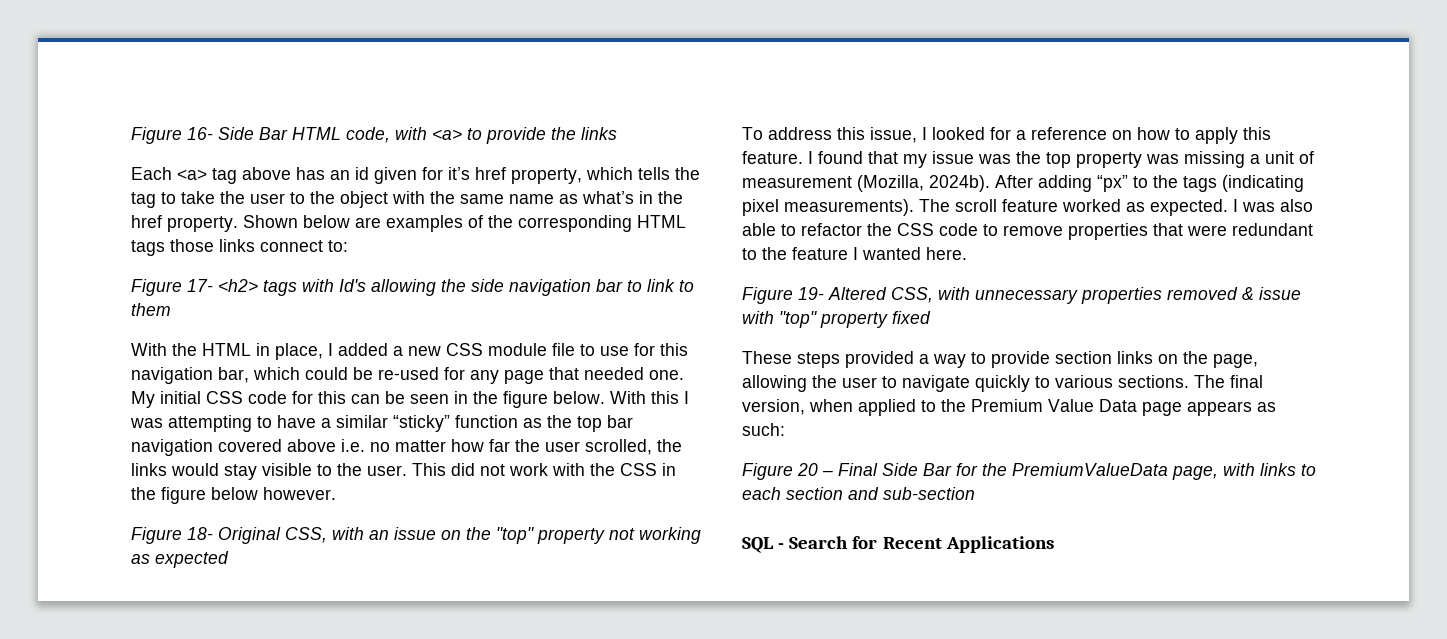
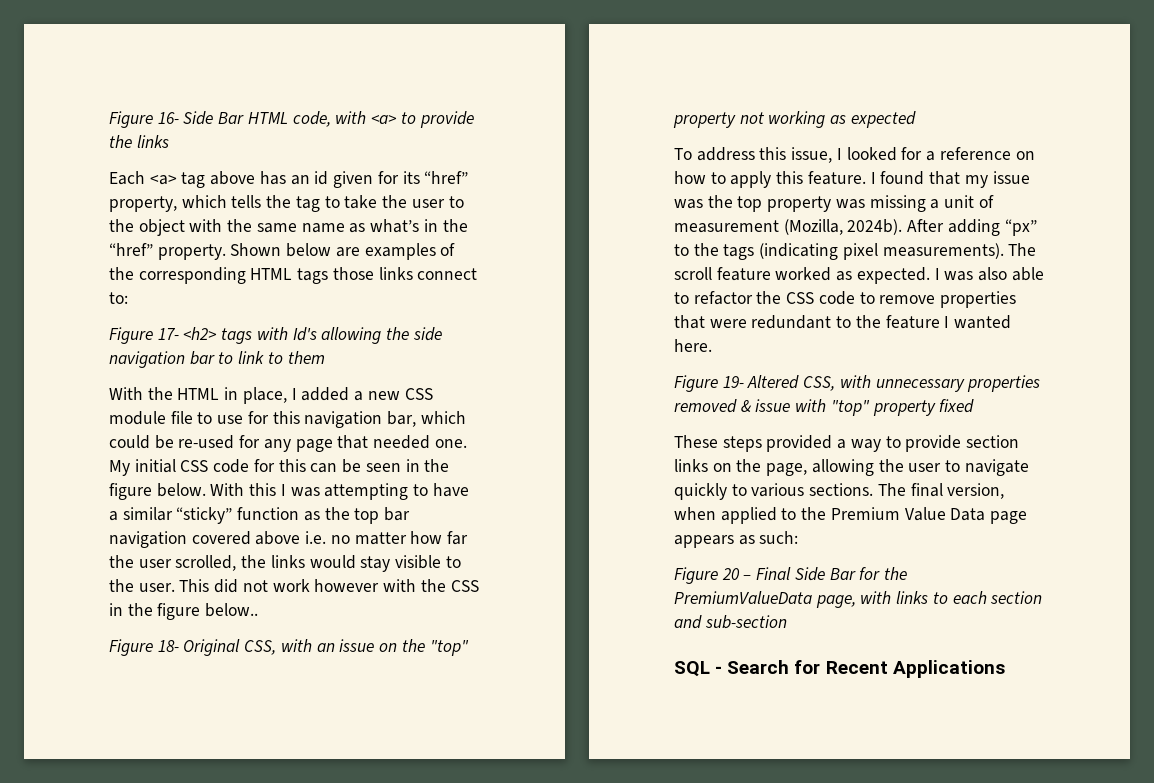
- Each <a> tag above has an id given for it’s href property, which tells the tag to take the user to the object with the same name as what’s in the href property.
+ Each <a> tag above has an id given for its “href” property, which tells the tag to take the user to the object with the same name as what’s in the “href” property.
- This did not work with the CSS in the figure below however.
+ This did not work however with the CSS in the figure below..

